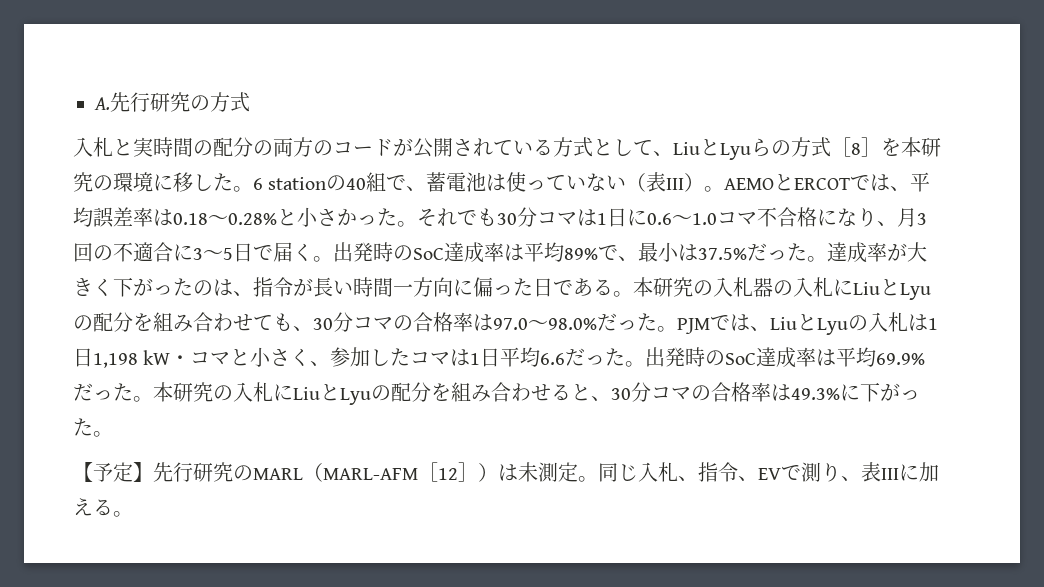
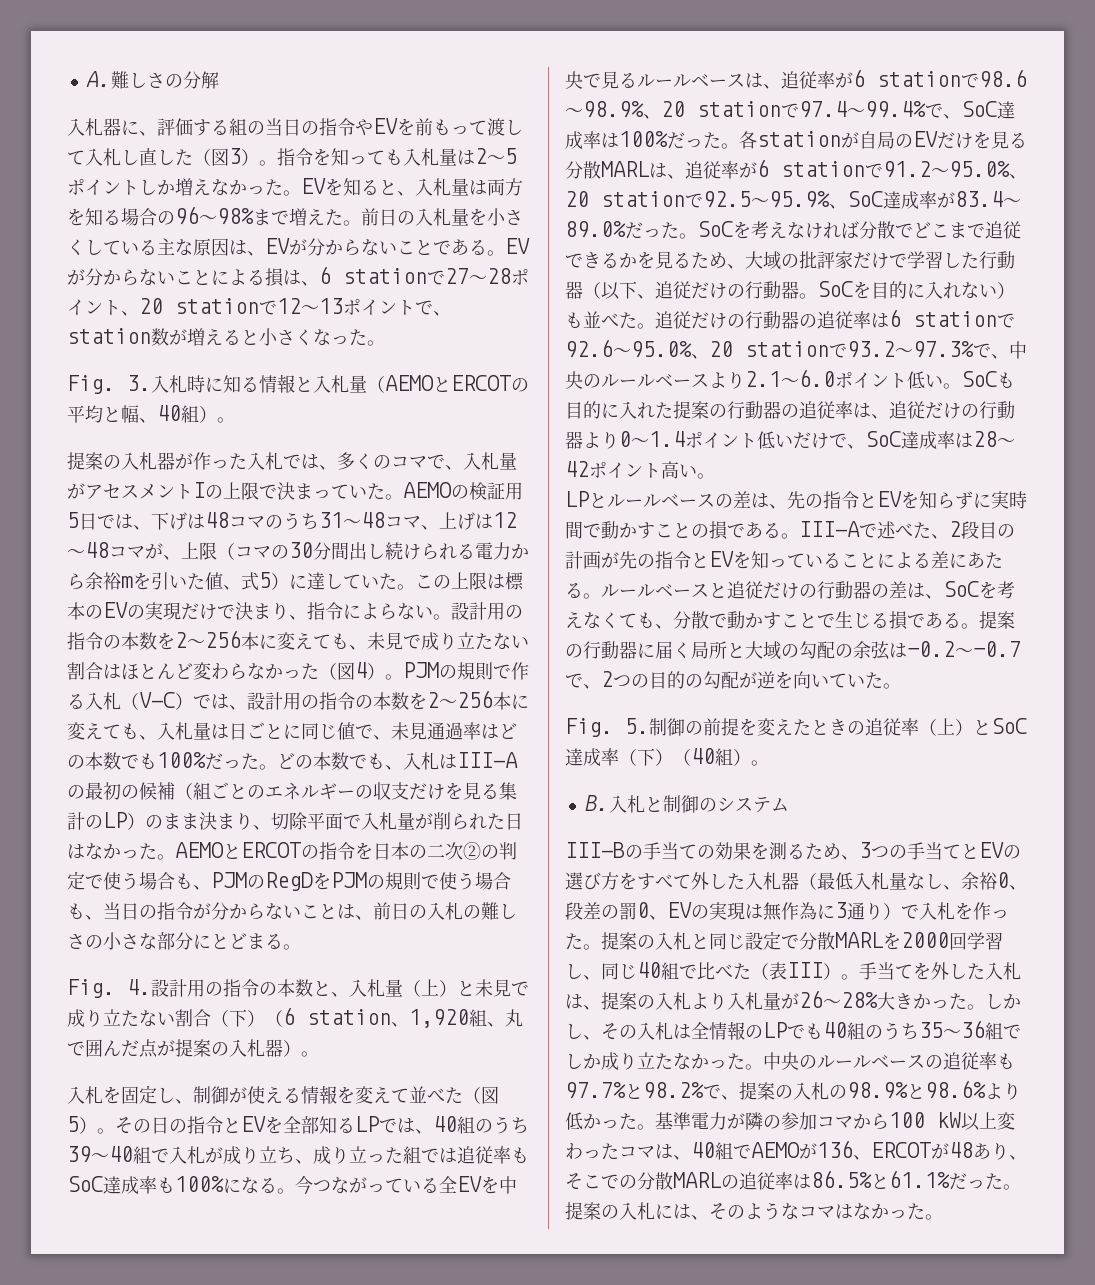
- A.先行研究の方式
- 入札と実時間の配分の両方のコードが公開されている方式として、LiuとLyuらの方式［8］を本研究の環境に移した。6 stationの40組で、蓄電池は使っていない（表III）。AEMOとERCOTでは、平均誤差率は0.18〜0.28%と小さかった。それでも30分コマは1日に0.6〜1.0コマ不合格になり、月3回の不適合に3〜5日で届く。出発時のSoC達成率は平均89%で、最小は37.5%だった。達成率が大きく下がったのは、指令が長い時間一方向に偏った日である。本研究の入札器の入札にLiuとLyuの配分を組み合わせても、30分コマの合格率は97.0〜98.0%だった。PJMでは、LiuとLyuの入札は1日1,198 kW・コマと小さく、参加したコマは1日平均6.6だった。出発時のSoC達成率は平均69.9%だった。本研究の入札にLiuとLyuの配分を組み合わせると、30分コマの合格率は49.3%に下がった。
- 【予定】先行研究のMARL（MARL-AFM［12］）は未測定。同じ入札、指令、EVで測り、表IIIに加える。
+ A.難しさの分解
+ 入札器に、評価する組の当日の指令やEVを前もって渡して入札し直した（図3）。指令を知っても入札量は2〜5ポイントしか増えなかった。EVを知ると、入札量は両方を知る場合の96〜98%まで増えた。前日の入札量を小さくしている主な原因は、EVが分からないことである。EVが分からないことによる損は、6 stationで27〜28ポイント、20 stationで12〜13ポイントで、station数が増えると小さくなった。
+ Fig. 3.入札時に知る情報と入札量（AEMOとERCOTの平均と幅、40組）。
+ 提案の入札器が作った入札では、多くのコマで、入札量がアセスメントIの上限で決まっていた。AEMOの検証用5日では、下げは48コマのうち31〜48コマ、上げは12〜48コマが、上限（コマの30分間出し続けられる電力から余裕mを引いた値、式5）に達していた。この上限は標本のEVの実現だけで決まり、指令によらない。設計用の指令の本数を2〜256本に変えても、未見で成り立たない割合はほとんど変わらなかった（図4）。PJMの規則で作る入札（V-C）では、設計用の指令の本数を2〜256本に変えても、入札量は日ごとに同じ値で、未見通過率はどの本数でも100%だった。どの本数でも、入札はIII-Aの最初の候補（組ごとのエネルギーの収支だけを見る集計のLP）のまま決まり、切除平面で入札量が削られた日はなかった。AEMOとERCOTの指令を日本の二次②の判定で使う場合も、PJMのRegDをPJMの規則で使う場合も、当日の指令が分からないことは、前日の入札の難しさの小さな部分にとどまる。
+ Fig. 4.設計用の指令の本数と、入札量（上）と未見で成り立たない割合（下）（6 station、1,920組、丸で囲んだ点が提案の入札器）。
+ 入札を固定し、制御が使える情報を変えて並べた（図5）。その日の指令とEVを全部知るLPでは、40組のうち39〜40組で入札が成り立ち、成り立った組では追従率もSoC達成率も100%になる。今つながっている全EVを中央で見るルールベースは、追従率が6 stationで98.6〜98.9%、20 stationで97.4〜99.4%で、SoC達成率は100%だった。各stationが自局のEVだけを見る分散MARLは、追従率が6 stationで91.2〜95.0%、20 stationで92.5〜95.9%、SoC達成率が83.4〜89.0%だった。SoCを考えなければ分散でどこまで追従できるかを見るため、大域の批評家だけで学習した行動器（以下、追従だけの行動器。SoCを目的に入れない）も並べた。追従だけの行動器の追従率は6 stationで92.6〜95.0%、20 stationで93.2〜97.3%で、中央のルールベースより2.1〜6.0ポイント低い。SoCも目的に入れた提案の行動器の追従率は、追従だけの行動器より0〜1.4ポイント低いだけで、SoC達成率は28〜42ポイント高い。
+ LPとルールベースの差は、先の指令とEVを知らずに実時間で動かすことの損である。III-Aで述べた、2段目の計画が先の指令とEVを知っていることによる差にあたる。ルールベースと追従だけの行動器の差は、SoCを考えなくても、分散で動かすことで生じる損である。提案の行動器に届く局所と大域の勾配の余弦は−0.2〜−0.7で、2つの目的の勾配が逆を向いていた。
+ Fig. 5.制御の前提を変えたときの追従率（上）とSoC達成率（下）（40組）。
+ B.入札と制御のシステム
+ III-Bの手当ての効果を測るため、3つの手当てとEVの選び方をすべて外した入札器（最低入札量なし、余裕0、段差の罰0、EVの実現は無作為に3通り）で入札を作った。提案の入札と同じ設定で分散MARLを2000回学習し、同じ40組で比べた（表III）。手当てを外した入札は、提案の入札より入札量が26〜28%大きかった。しかし、その入札は全情報のLPでも40組のうち35〜36組でしか成り立たなかった。中央のルールベースの追従率も97.7%と98.2%で、提案の入札の98.9%と98.6%より低かった。基準電力が隣の参加コマから100 kW以上変わったコマは、40組でAEMOが136、ERCOTが48あり、そこでの分散MARLの追従率は86.5%と61.1%だった。提案の入札には、そのようなコマはなかった。

